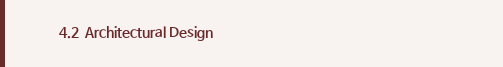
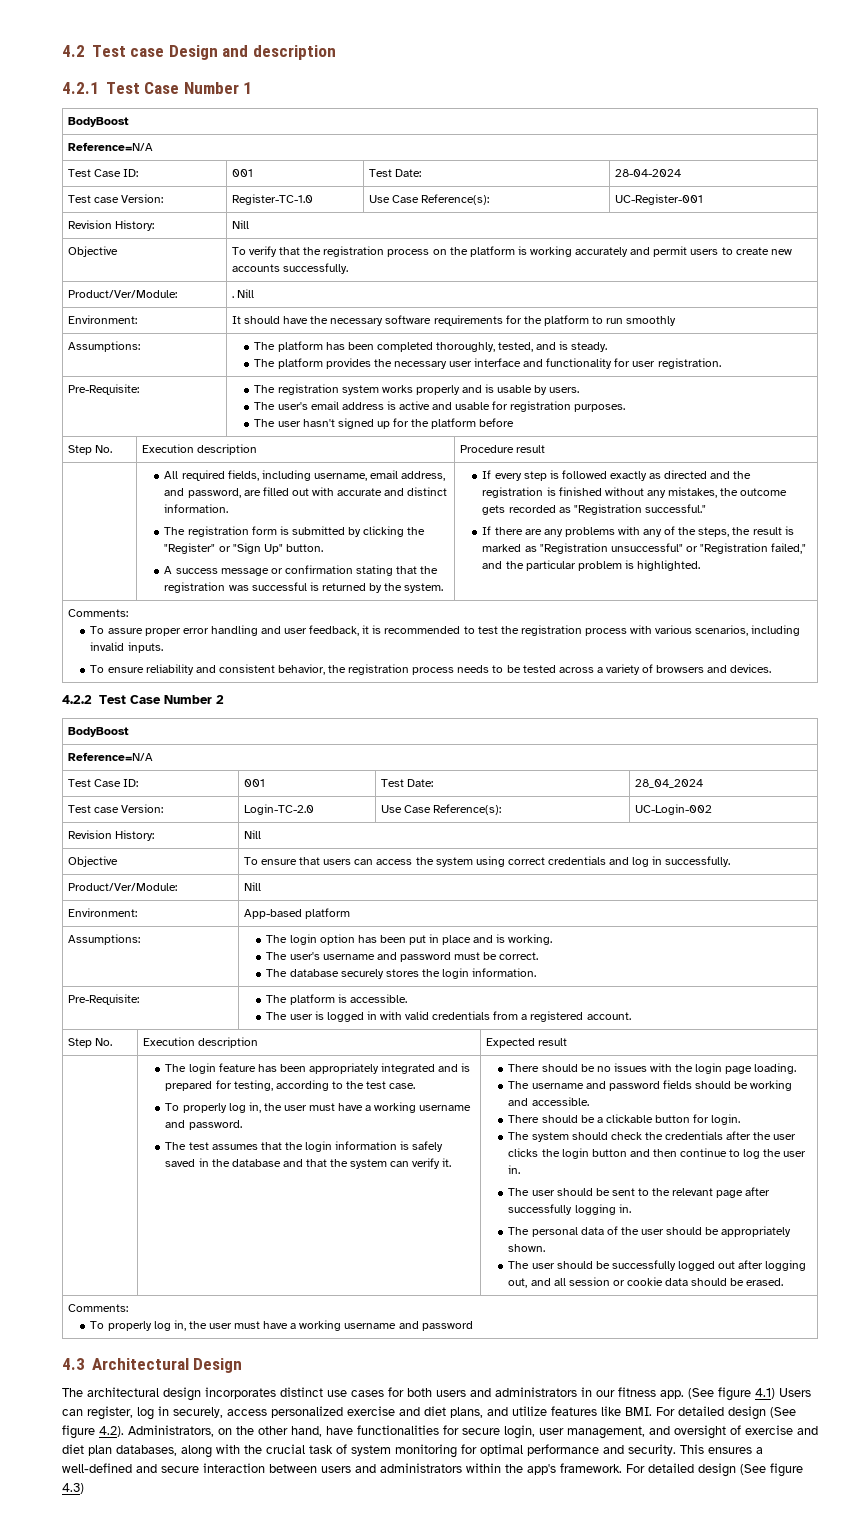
- 4.2 Architectural Design
+ 4.2 Test case Design and description
+ 4.2.1 Test Case Number 1
+ BodyBoost
+ Reference=N/A
+ Test Case ID: | 001 | Test Date: | 28-04-2024
+ Test case Version: | Register-TC-1.0 | Use Case Reference(s): | UC-Register-001
+ Revision History: | Nill
+ Objective | To verify that the registration process on the platform is working accurately and permit users to create new accounts successfully.
+ Product/Ver/Module: | . Nill
+ Environment: | It should have the necessary software requirements for the platform to run smoothly
+ Assumptions: | The platform has been completed thoroughly, tested, and is steady.
+ The platform provides the necessary user interface and functionality for user registration.
+ Pre-Requisite: | The registration system works properly and is usable by users.
+ The user's email address is active and usable for registration purposes.
+ The user hasn't signed up for the platform before
+ Step No. | Execution description | Procedure result
+ | All required fields, including username, email address, and password, are filled out with accurate and distinct information.
+ The registration form is submitted by clicking the "Register" or "Sign Up" button.
+ A success message or confirmation stating that the registration was successful is returned by the system. | If every step is followed exactly as directed and the registration is finished without any mistakes, the outcome gets recorded as "Registration successful."
+ If there are any problems with any of the steps, the result is marked as "Registration unsuccessful" or "Registration failed," and the particular problem is highlighted.
+ Comments:
+ To assure proper error handling and user feedback, it is recommended to test the registration process with various scenarios, including invalid inputs.
+ To ensure reliability and consistent behavior, the registration process needs to be tested across a variety of browsers and devices.
+ 4.2.2 Test Case Number 2
+ BodyBoost
+ Reference=N/A
+ Test Case ID: | 001 | Test Date: | 28_04_2024
+ Test case Version: | Login-TC-2.0 | Use Case Reference(s): | UC-Login-002
+ Revision History: | Nill
+ Objective | To ensure that users can access the system using correct credentials and log in successfully.
+ Product/Ver/Module: | Nill
+ Environment: | App-based platform
+ Assumptions: | The login option has been put in place and is working.
+ The user's username and password must be correct.
+ The database securely stores the login information.
+ Pre-Requisite: | The platform is accessible.
+ The user is logged in with valid credentials from a registered account.
+ Step No. | Execution description | Expected result
+ | The login feature has been appropriately integrated and is prepared for testing, according to the test case.
+ To properly log in, the user must have a working username and password.
+ The test assumes that the login information is safely saved in the database and that the system can verify it. | There should be no issues with the login page loading.
+ The username and password fields should be working and accessible.
+ There should be a clickable button for login.
+ The system should check the credentials after the user clicks the login button and then continue to log the user in.
+ The user should be sent to the relevant page after successfully logging in.
+ The personal data of the user should be appropriately shown.
+ The user should be successfully logged out after logging out, and all session or cookie data should be erased.
+ Comments:
+ To properly log in, the user must have a working username and password
+ 4.3 Architectural Design
+ The architectural design incorporates distinct use cases for both users and administrators in our fitness app. (See figure 4.1) Users can register, log in securely, access personalized exercise and diet plans, and utilize features like BMI. For detailed design (See figure 4.2). Administrators, on the other hand, have functionalities for secure login, user management, and oversight of exercise and diet plan databases, along with the crucial task of system monitoring for optimal performance and security. This ensures a well-defined and secure interaction between users and administrators within the app's framework. For detailed design (See figure 4.3)

